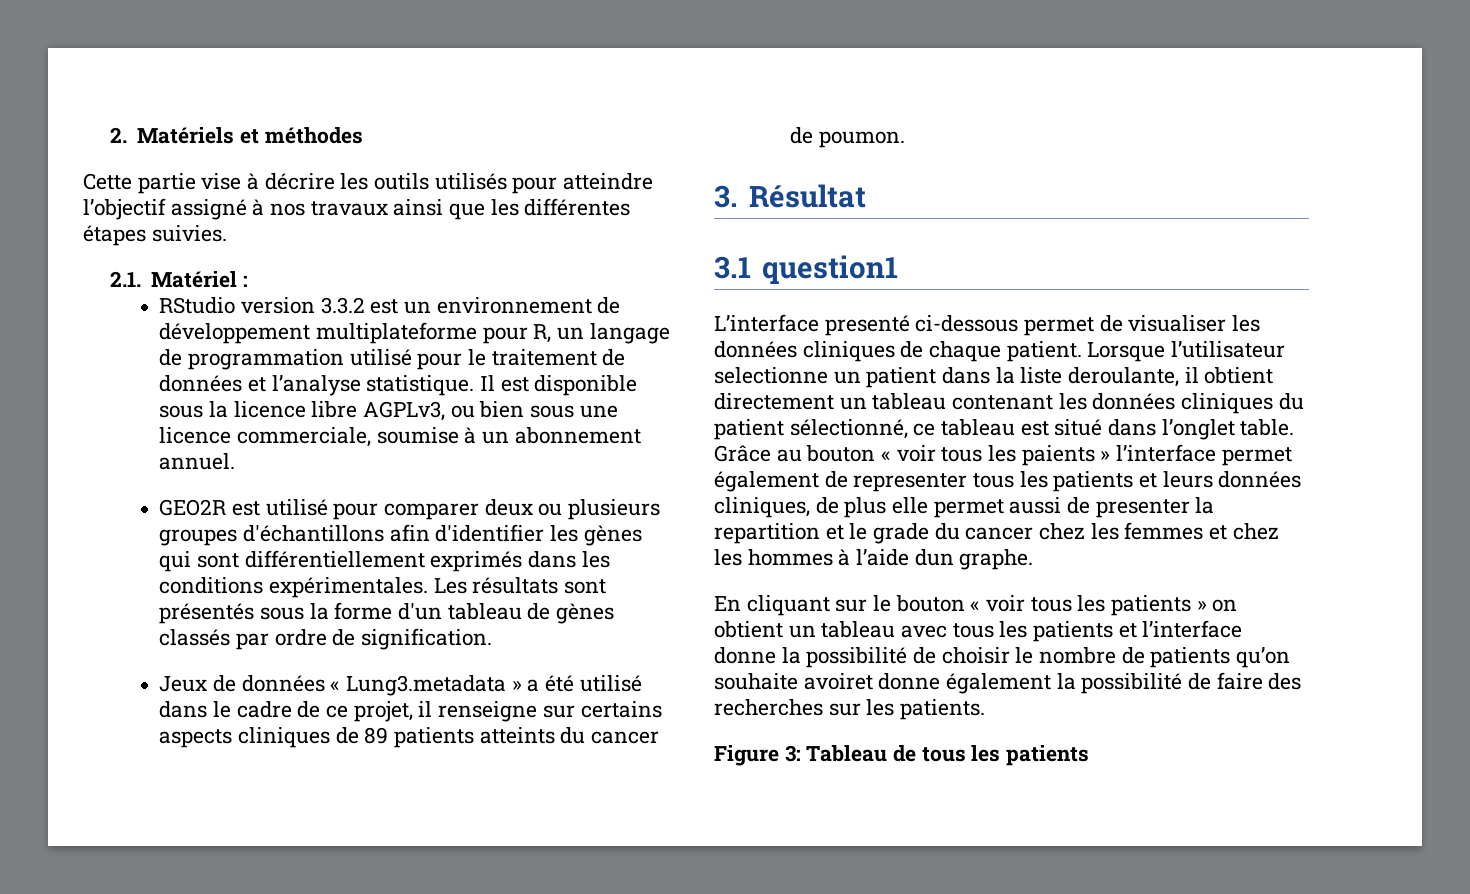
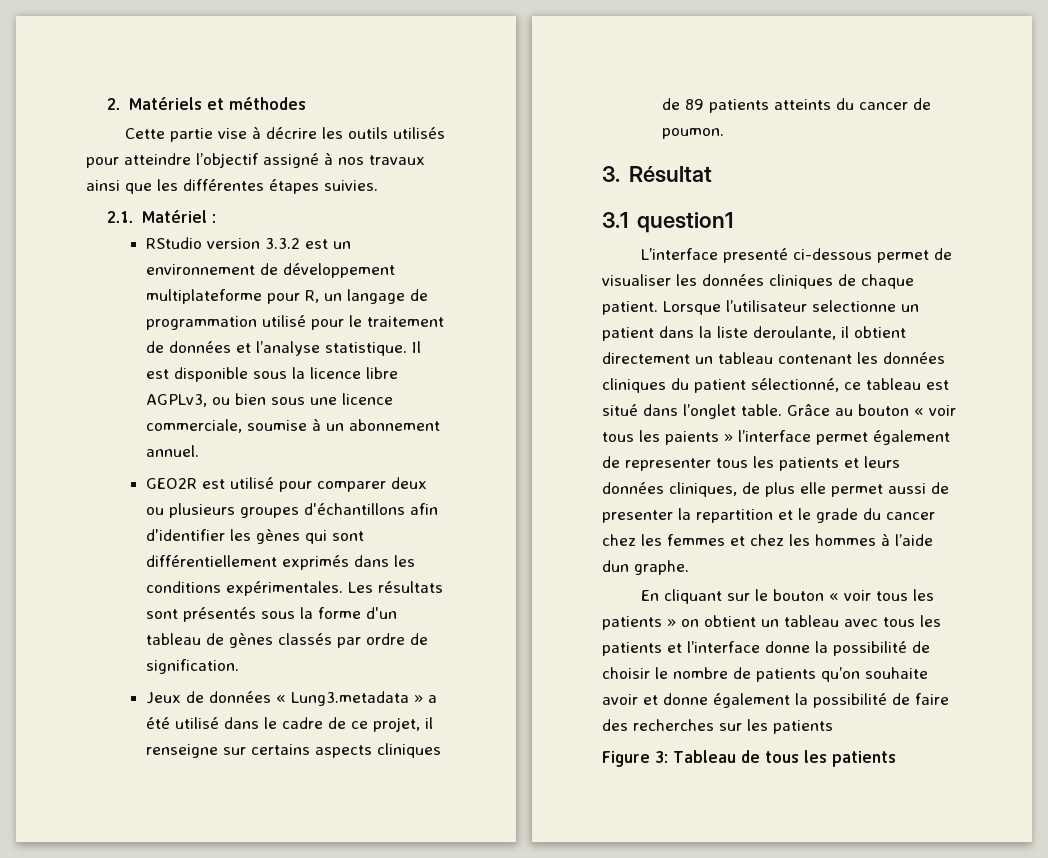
- En cliquant sur le bouton « voir tous les patients » on obtient un tableau avec tous les patients et l’interface donne la possibilité de choisir le nombre de patients qu’on souhaite avoiret donne également la possibilité de faire des recherches sur les patients.
+ En cliquant sur le bouton « voir tous les patients » on obtient un tableau avec tous les patients et l’interface donne la possibilité de choisir le nombre de patients qu’on souhaite avoir et donne également la possibilité de faire des recherches sur les patients

